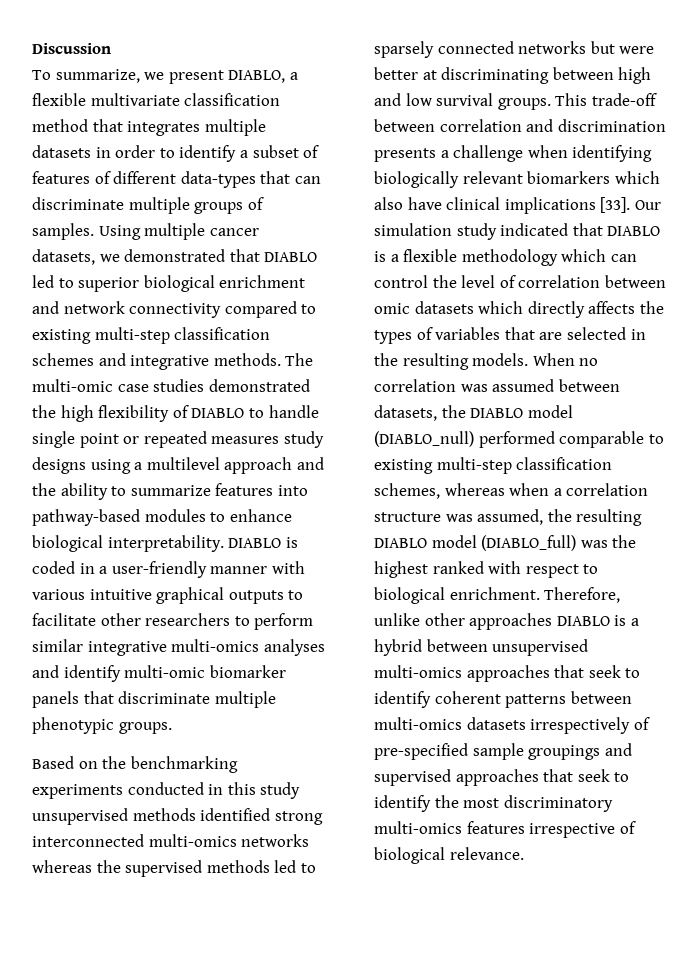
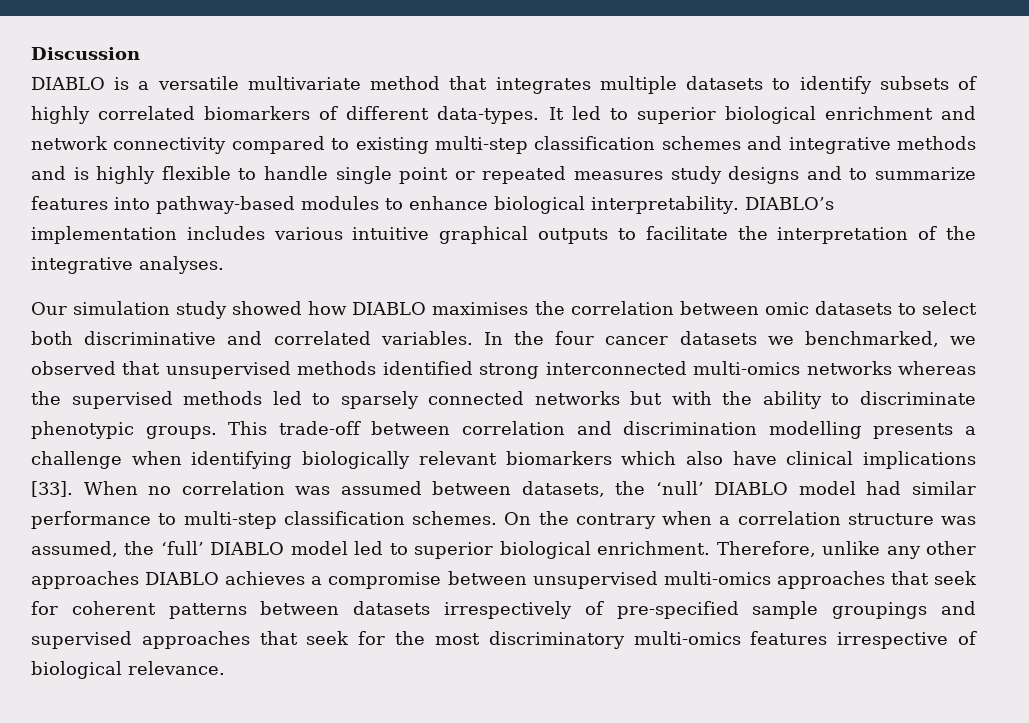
- To summarize, we present DIABLO, a flexible multivariate classification method that integrates multiple datasets in order to identify a subset of features of different data-types that can discriminate multiple groups of samples. Using multiple cancer datasets, we demonstrated that DIABLO led to superior biological enrichment and network connectivity compared to existing multi-step classification schemes and integrative methods. The multi-omic case studies demonstrated the high flexibility of DIABLO to handle single point or repeated measures study designs using a multilevel approach and the ability to summarize features into pathway-based modules to enhance biological interpretability.
+ DIABLO is a versatile multivariate method that integrates multiple datasets to identify subsets of highly correlated biomarkers of different data-types. It led to superior biological enrichment and network connectivity compared to existing multi-step classification schemes and integrative methods and is highly flexible to handle single point or repeated measures study designs and to summarize features into pathway-based modules to enhance biological interpretability.
- DIABLO is coded in a user-friendly manner with various intuitive graphical outputs to facilitate other researchers to perform similar integrative multi-omics analyses and identify multi-omic biomarker panels that discriminate multiple phenotypic groups.
- Based on the benchmarking experiments conducted in this study unsupervised methods identified strong interconnected multi-omics networks whereas the supervised methods led to sparsely connected networks but were better at discriminating between high and low survival groups.
+ DIABLO’s implementation includes various intuitive graphical outputs to facilitate the interpretation of the integrative analyses.
+ Our simulation study showed how DIABLO maximises the correlation between omic datasets to select both discriminative and correlated variables. In the four cancer datasets we benchmarked, we observed that unsupervised methods identified strong interconnected multi-omics networks whereas the supervised methods led to sparsely connected networks but with the ability to discriminate phenotypic groups.
- This trade-off between correlation and discrimination presents a challenge when identifying biologically relevant biomarkers which also have clinical implications [33].
+ This trade-off between correlation and discrimination modelling presents a challenge when identifying biologically relevant biomarkers which also have clinical implications [33].
- Our simulation study indicated that DIABLO is a flexible methodology which can control the level of correlation between omic datasets which directly affects the types of variables that are selected in the resulting models.
- When no correlation was assumed between datasets, the DIABLO model (DIABLO_null) performed comparable to existing multi-step classification schemes, whereas when a correlation structure was assumed, the resulting DIABLO model (DIABLO_full) was the highest ranked with respect to biological enrichment.
+ When no correlation was assumed between datasets, the ‘null’ DIABLO model had similar performance to multi-step classification schemes. On the contrary when a correlation structure was assumed, the ‘full’ DIABLO model led to superior biological enrichment.
- Therefore, unlike other approaches DIABLO is a hybrid between unsupervised multi-omics approaches that seek to identify coherent patterns between multi-omics datasets irrespectively of pre-specified sample groupings and supervised approaches that seek to identify the most discriminatory multi-omics features irrespective of biological relevance.
+ Therefore, unlike any other approaches DIABLO achieves a compromise between unsupervised multi-omics approaches that seek for coherent patterns between datasets irrespectively of pre-specified sample groupings and supervised approaches that seek for the most discriminatory multi-omics features irrespective of biological relevance.

